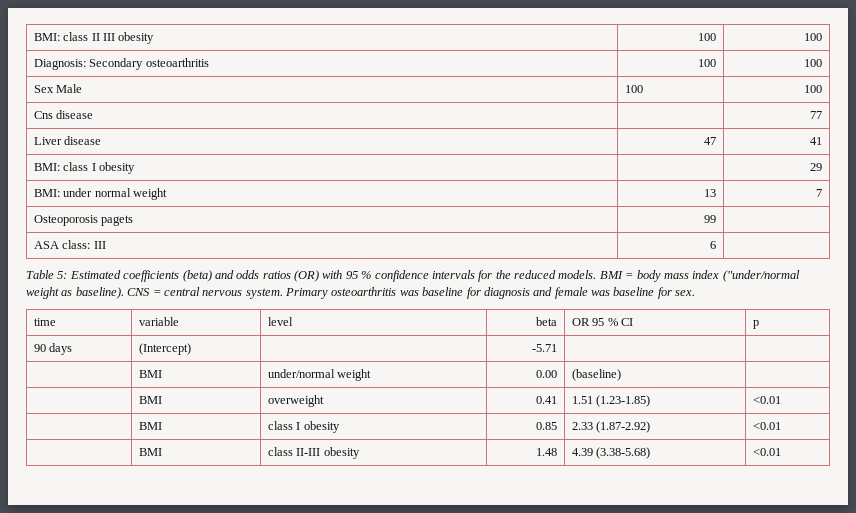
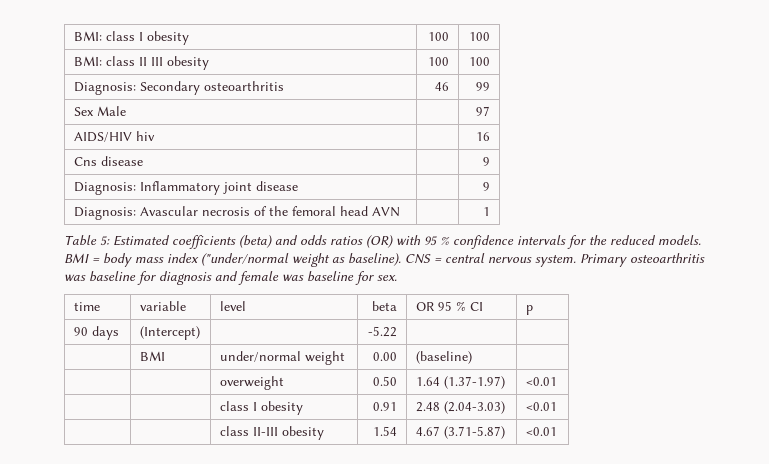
+ BMI: class I obesity | 100 | 100
- Diagnosis: Secondary osteoarthritis | 100 | 100
+ Diagnosis: Secondary osteoarthritis | 46 | 99
- Sex Male | 100 | 100
- Cns disease | | 77
- Liver disease | 47 | 41
- BMI: class I obesity | | 29
- BMI: under normal weight | 13 | 7
- Osteoporosis pagets | 99 |
- ASA class: III | 6 |
+ Sex Male | | 97
+ AIDS/HIV hiv | | 16
+ Cns disease | | 9
+ Diagnosis: Inflammatory joint disease | | 9
+ Diagnosis: Avascular necrosis of the femoral head AVN | | 1
- 90 days | (Intercept) | | -5.71 | |
+ 90 days | (Intercept) | | -5.22 | |
- | BMI | overweight | 0.41 | 1.51 (1.23-1.85) | <0.01
- | BMI | class I obesity | 0.85 | 2.33 (1.87-2.92) | <0.01
- | BMI | class II-III obesity | 1.48 | 4.39 (3.38-5.68) | <0.01
+ | | overweight | 0.50 | 1.64 (1.37-1.97) | <0.01
+ | | class I obesity | 0.91 | 2.48 (2.04-3.03) | <0.01
+ | | class II-III obesity | 1.54 | 4.67 (3.71-5.87) | <0.01

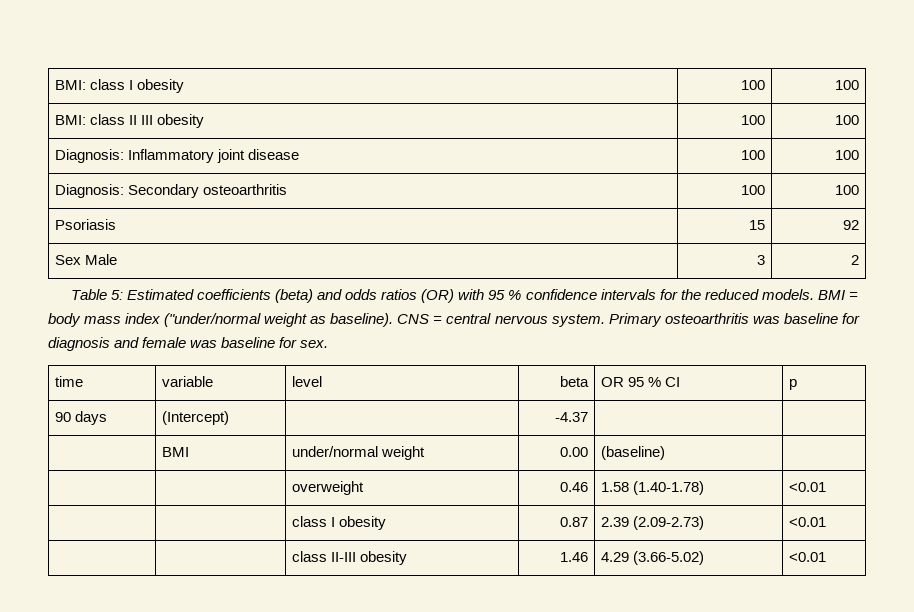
- Diagnosis: Secondary osteoarthritis | 46 | 99
- Sex Male | | 97
- AIDS/HIV hiv | | 16
- Cns disease | | 9
- Diagnosis: Inflammatory joint disease | | 9
- Diagnosis: Avascular necrosis of the femoral head AVN | | 1
+ Diagnosis: Inflammatory joint disease | 100 | 100
+ Diagnosis: Secondary osteoarthritis | 100 | 100
+ Psoriasis | 15 | 92
+ Sex Male | 3 | 2
- 90 days | (Intercept) | | -5.22 | |
+ 90 days | (Intercept) | | -4.37 | |
- | | overweight | 0.50 | 1.64 (1.37-1.97) | <0.01
+ | | overweight | 0.46 | 1.58 (1.40-1.78) | <0.01
- | | class I obesity | 0.91 | 2.48 (2.04-3.03) | <0.01
+ | | class I obesity | 0.87 | 2.39 (2.09-2.73) | <0.01
- | | class II-III obesity | 1.54 | 4.67 (3.71-5.87) | <0.01
+ | | class II-III obesity | 1.46 | 4.29 (3.66-5.02) | <0.01

